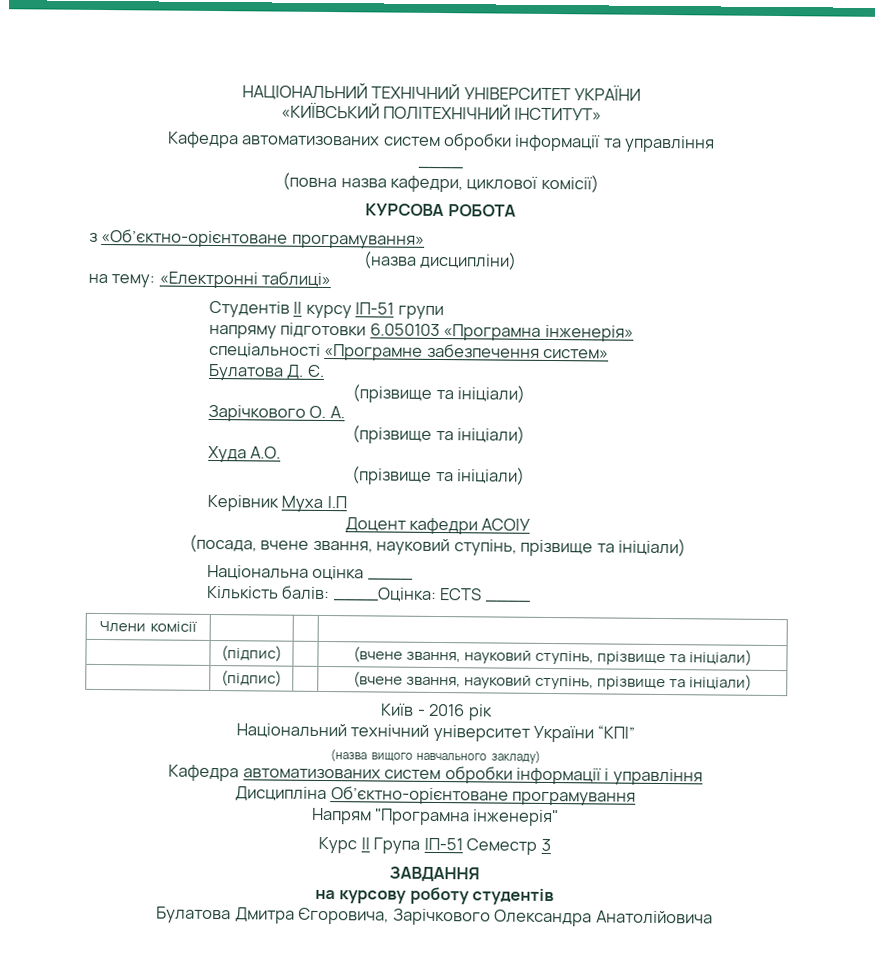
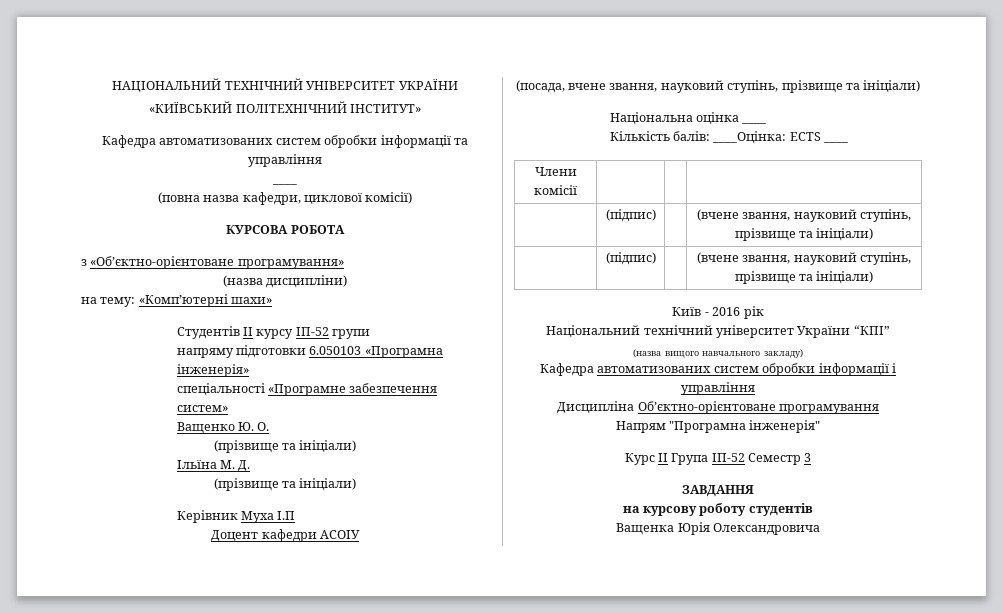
- на тему: «Електронні таблиці»
+ на тему: «Комп’ютерні шахи»
- Студентів IІ курсу ІП-51 групи
+ Студентів IІ курсу ІП-52 групи
- Булатова Д. Є.
+ Ващенко Ю. О.
  (прізвище та ініціали)
- Зарічкового О. А.
- (прізвище та ініціали)
- Худа А.О.
+ Ільїна М. Д.
- Курс ІІ Група ІП-51 Семестр 3
+ Курс ІІ Група ІП-52 Семестр 3
- Булатова Дмитра Єгоровича, Зарічкового Олександра Анатолійовича
+ Ващенка Юрія Олександровича

